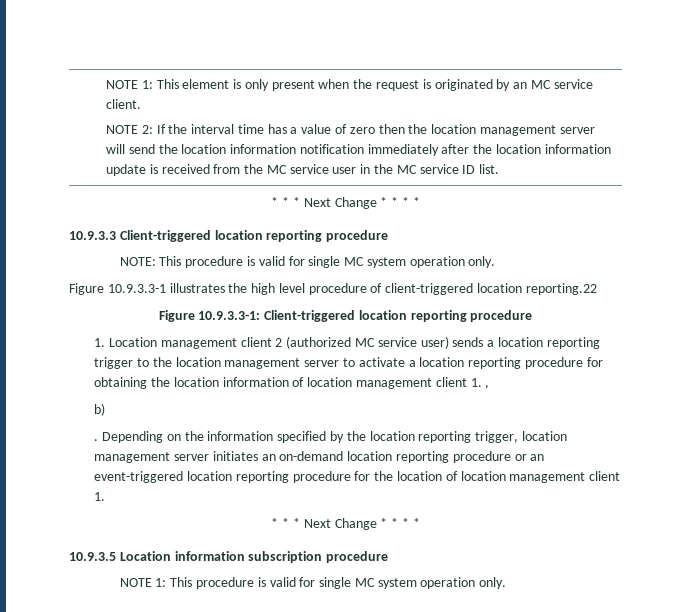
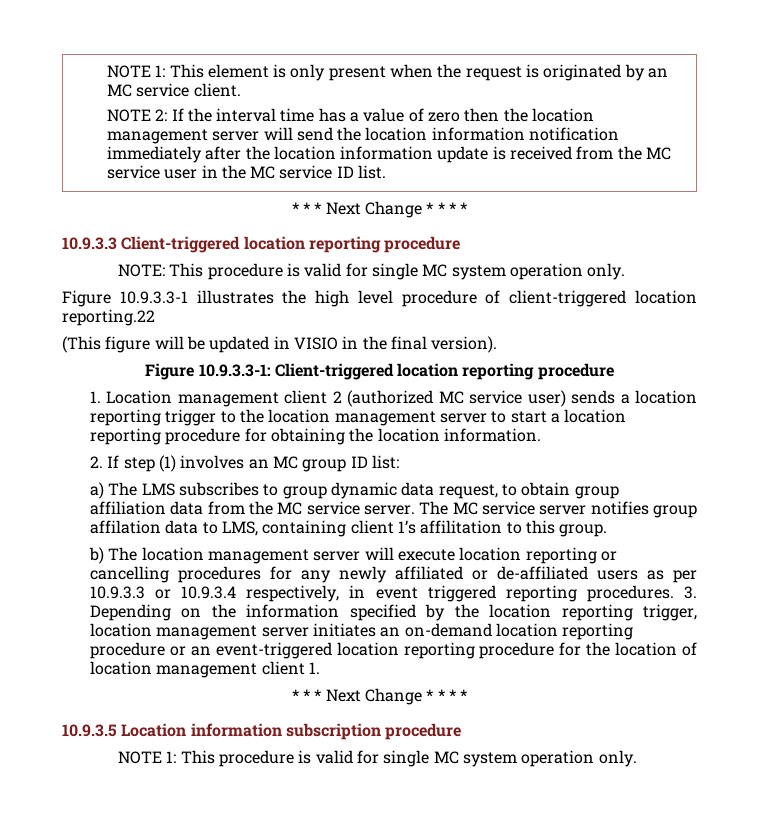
+ (This figure will be updated in VISIO in the final version).
- 1. Location management client 2 (authorized MC service user) sends a location reporting trigger to the location management server to activate a location reporting procedure for obtaining the location information of location management client 1. ,
- b)
- . Depending on the information specified by the location reporting trigger, location management server initiates an on-demand location reporting procedure or an event-triggered location reporting procedure for the location of location management client 1.
+ 1. Location management client 2 (authorized MC service user) sends a location reporting trigger to the location management server to start a location reporting procedure for obtaining the location information.
+ 2. If step (1) involves an MC group ID list:
+ a) The LMS subscribes to group dynamic data request, to obtain group affiliation data from the MC service server. The MC service server notifies group affilation data to LMS, containing client 1’s affilitation to this group.
+ b) The location management server will execute location reporting or cancelling procedures for any newly affiliated or de-affiliated users as per 10.9.3.3 or 10.9.3.4 respectively, in event triggered reporting procedures. 3. Depending on the information specified by the location reporting trigger, location management server initiates an on-demand location reporting procedure or an event-triggered location reporting procedure for the location of location management client 1.

